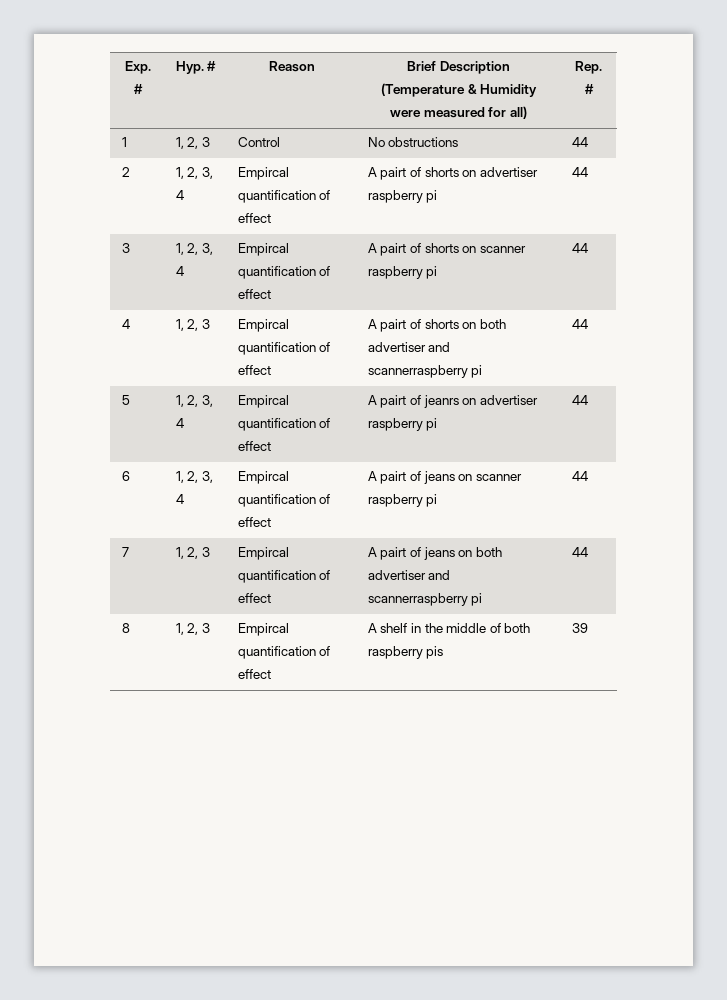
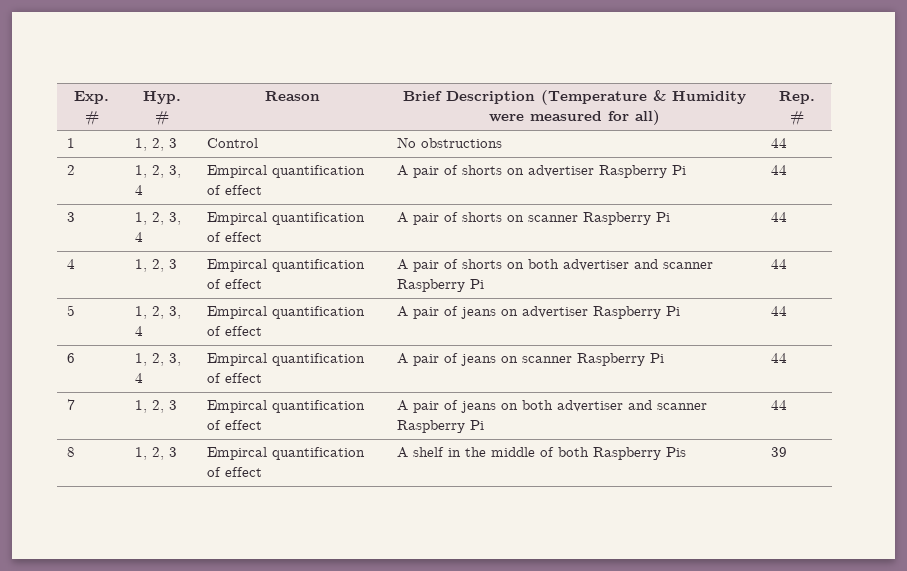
- 2 | 1, 2, 3, 4 | Empircal quantification of effect | A pairt of shorts on advertiser raspberry pi | 44
+ 2 | 1, 2, 3, 4 | Empircal quantification of effect | A pair of shorts on advertiser Raspberry Pi | 44
- 3 | 1, 2, 3, 4 | Empircal quantification of effect | A pairt of shorts on scanner raspberry pi | 44
+ 3 | 1, 2, 3, 4 | Empircal quantification of effect | A pair of shorts on scanner Raspberry Pi | 44
- 4 | 1, 2, 3 | Empircal quantification of effect | A pairt of shorts on both advertiser and scannerraspberry pi | 44
+ 4 | 1, 2, 3 | Empircal quantification of effect | A pair of shorts on both advertiser and scanner Raspberry Pi | 44
- 5 | 1, 2, 3, 4 | Empircal quantification of effect | A pairt of jeanrs on advertiser raspberry pi | 44
+ 5 | 1, 2, 3, 4 | Empircal quantification of effect | A pair of jeans on advertiser Raspberry Pi | 44
- 6 | 1, 2, 3, 4 | Empircal quantification of effect | A pairt of jeans on scanner raspberry pi | 44
+ 6 | 1, 2, 3, 4 | Empircal quantification of effect | A pair of jeans on scanner Raspberry Pi | 44
- 7 | 1, 2, 3 | Empircal quantification of effect | A pairt of jeans on both advertiser and scannerraspberry pi | 44
+ 7 | 1, 2, 3 | Empircal quantification of effect | A pair of jeans on both advertiser and scanner Raspberry Pi | 44
- 8 | 1, 2, 3 | Empircal quantification of effect | A shelf in the middle of both raspberry pis | 39
+ 8 | 1, 2, 3 | Empircal quantification of effect | A shelf in the middle of both Raspberry Pis | 39

